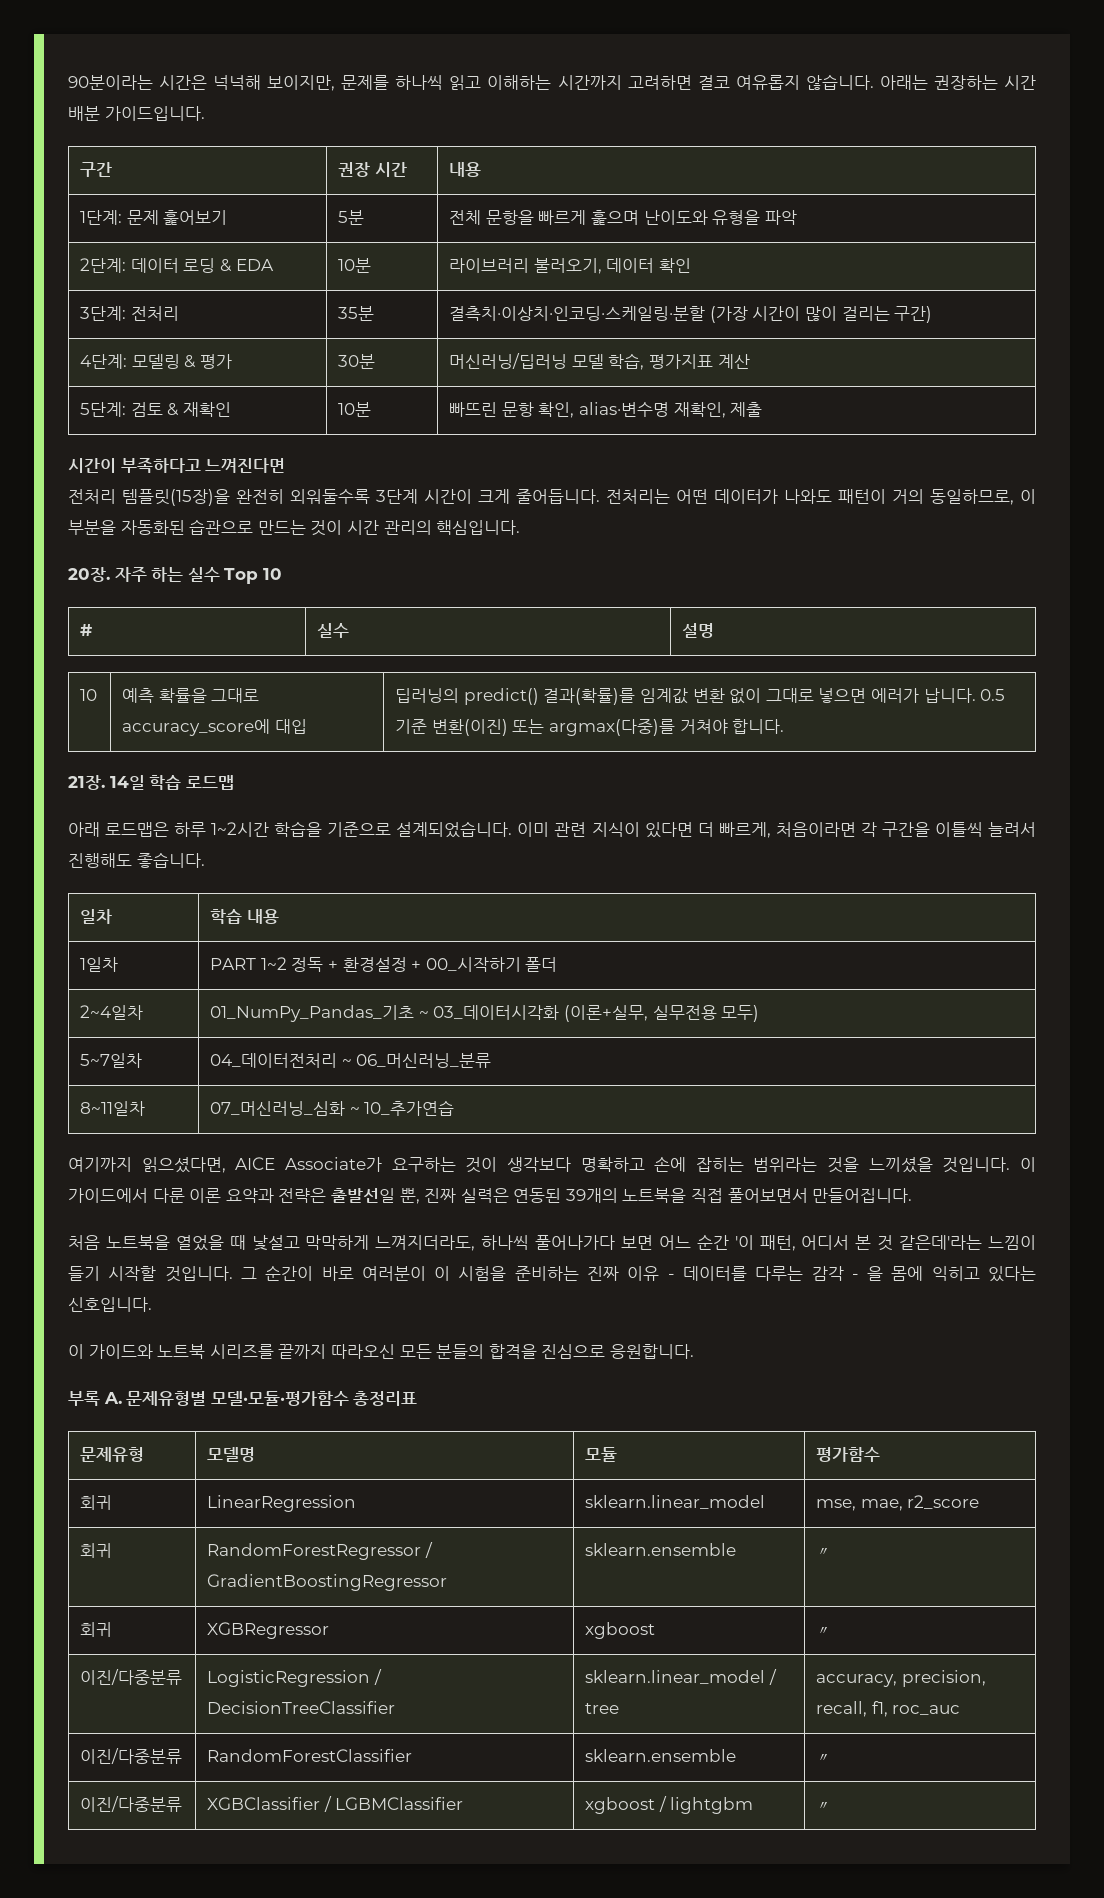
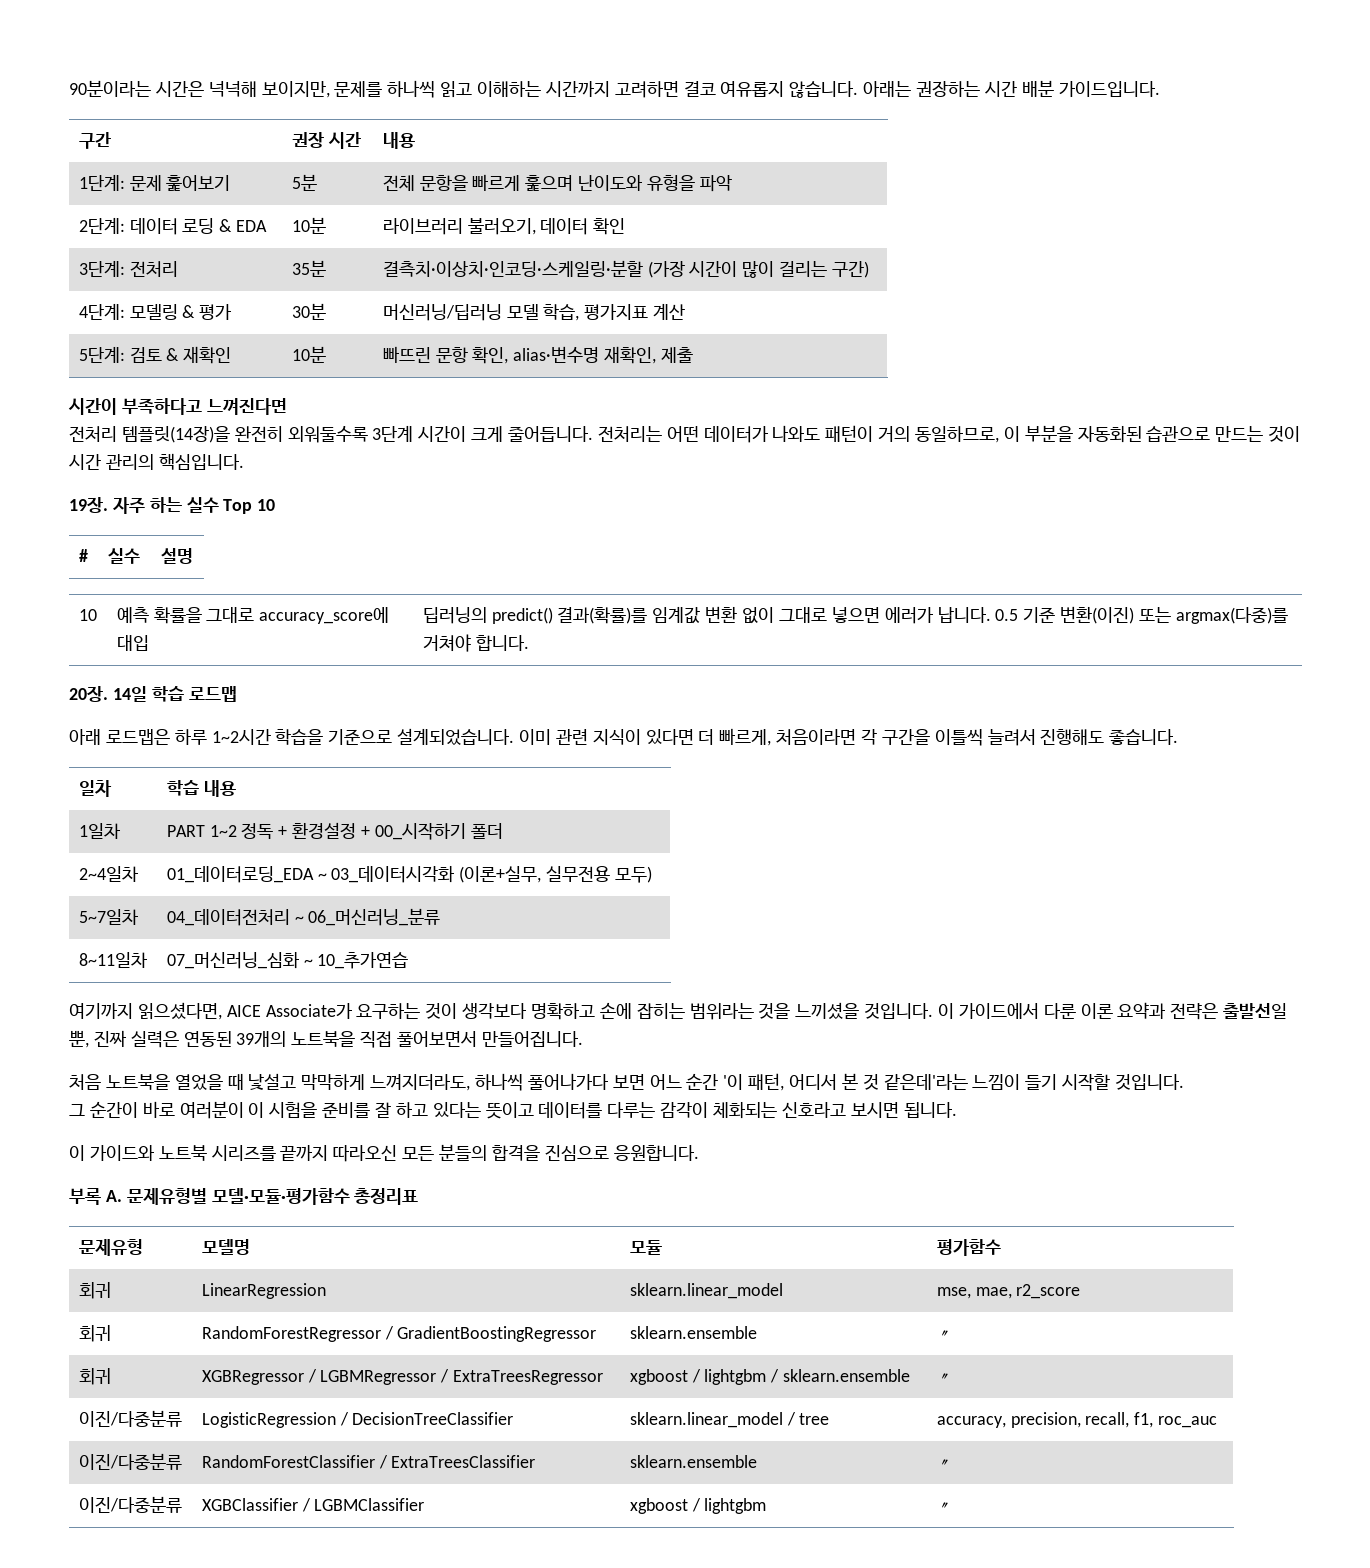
- 전처리 템플릿(15장)을 완전히 외워둘수록 3단계 시간이 크게 줄어듭니다.
+ 전처리 템플릿(14장)을 완전히 외워둘수록 3단계 시간이 크게 줄어듭니다.
- 20장.
+ 19장.
- 21장.
+ 20장.
- 2~4일차 | 01_NumPy_Pandas_기초 ~ 03_데이터시각화 (이론+실무, 실무전용 모두)
+ 2~4일차 | 01_데이터로딩_EDA ~ 03_데이터시각화 (이론+실무, 실무전용 모두)
- 처음 노트북을 열었을 때 낯설고 막막하게 느껴지더라도, 하나씩 풀어나가다 보면 어느 순간 '이 패턴, 어디서 본 것 같은데'라는 느낌이 들기 시작할 것입니다. 그 순간이 바로 여러분이 이 시험을 준비하는 진짜 이유 - 데이터를 다루는 감각 - 을 몸에 익히고 있다는 신호입니다.
+ 처음 노트북을 열었을 때 낯설고 막막하게 느껴지더라도, 하나씩 풀어나가다 보면 어느 순간 '이 패턴, 어디서 본 것 같은데'라는 느낌이 들기 시작할 것입니다.
+ 그 순간이 바로 여러분이 이 시험을 준비를 잘 하고 있다는 뜻이고 데이터를 다루는 감각이 체화되는 신호라고 보시면 됩니다.
- 회귀 | XGBRegressor | xgboost | 〃
+ 회귀 | XGBRegressor / LGBMRegressor / ExtraTreesRegressor | xgboost / lightgbm / sklearn.ensemble | 〃
- 이진/다중분류 | RandomForestClassifier | sklearn.ensemble | 〃
+ 이진/다중분류 | RandomForestClassifier / ExtraTreesClassifier | sklearn.ensemble | 〃

